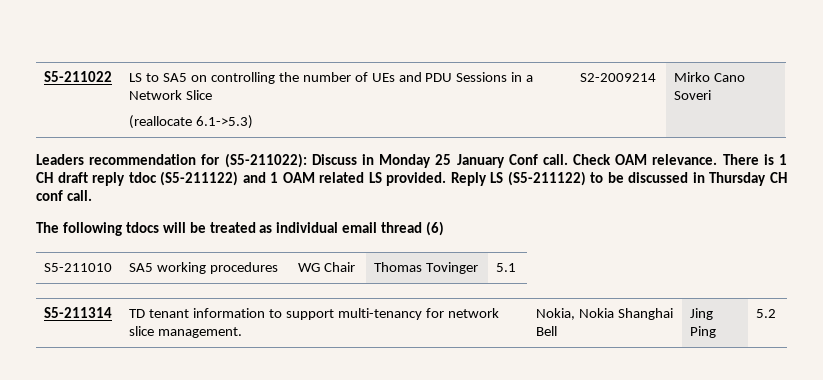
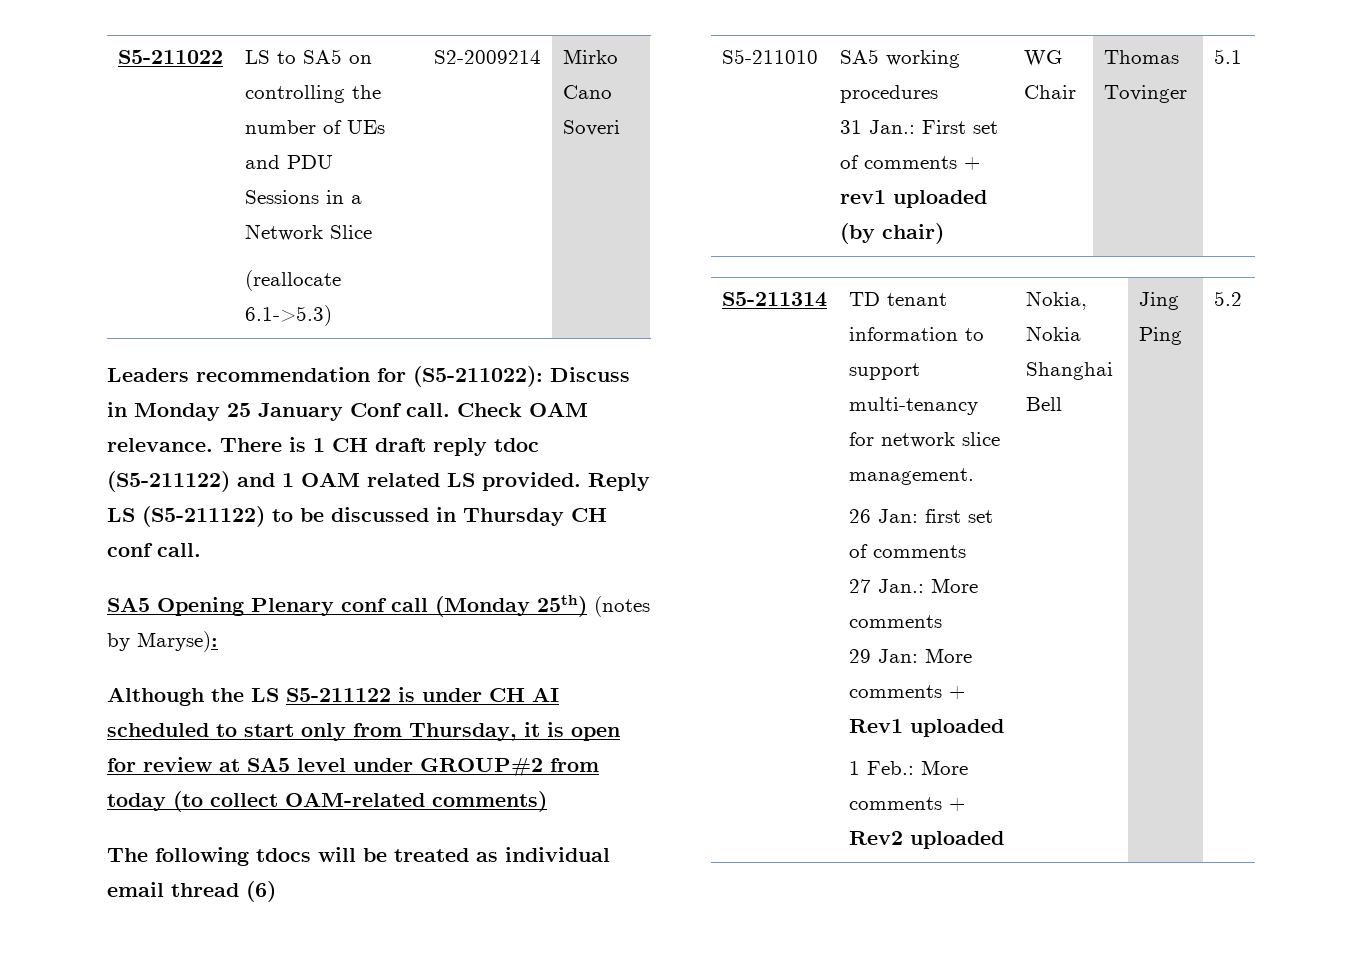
+ SA5 Opening Plenary conf call (Monday 25th) (notes by Maryse):
+ Although the LS S5-211122 is under CH AI scheduled to start only from Thursday, it is open for review at SA5 level under GROUP#2 from today (to collect OAM-related comments)
- S5-211010 | SA5 working procedures | WG Chair | Thomas Tovinger | 5.1
+ S5-211010 | SA5 working procedures
+ 31 Jan.: First set of comments + rev1 uploaded (by chair) | WG Chair | Thomas Tovinger | 5.1
+ 26 Jan: first set of comments
+ 27 Jan.: More comments
+ 29 Jan: More comments + Rev1 uploaded
+ 1 Feb.: More comments + Rev2 uploaded

